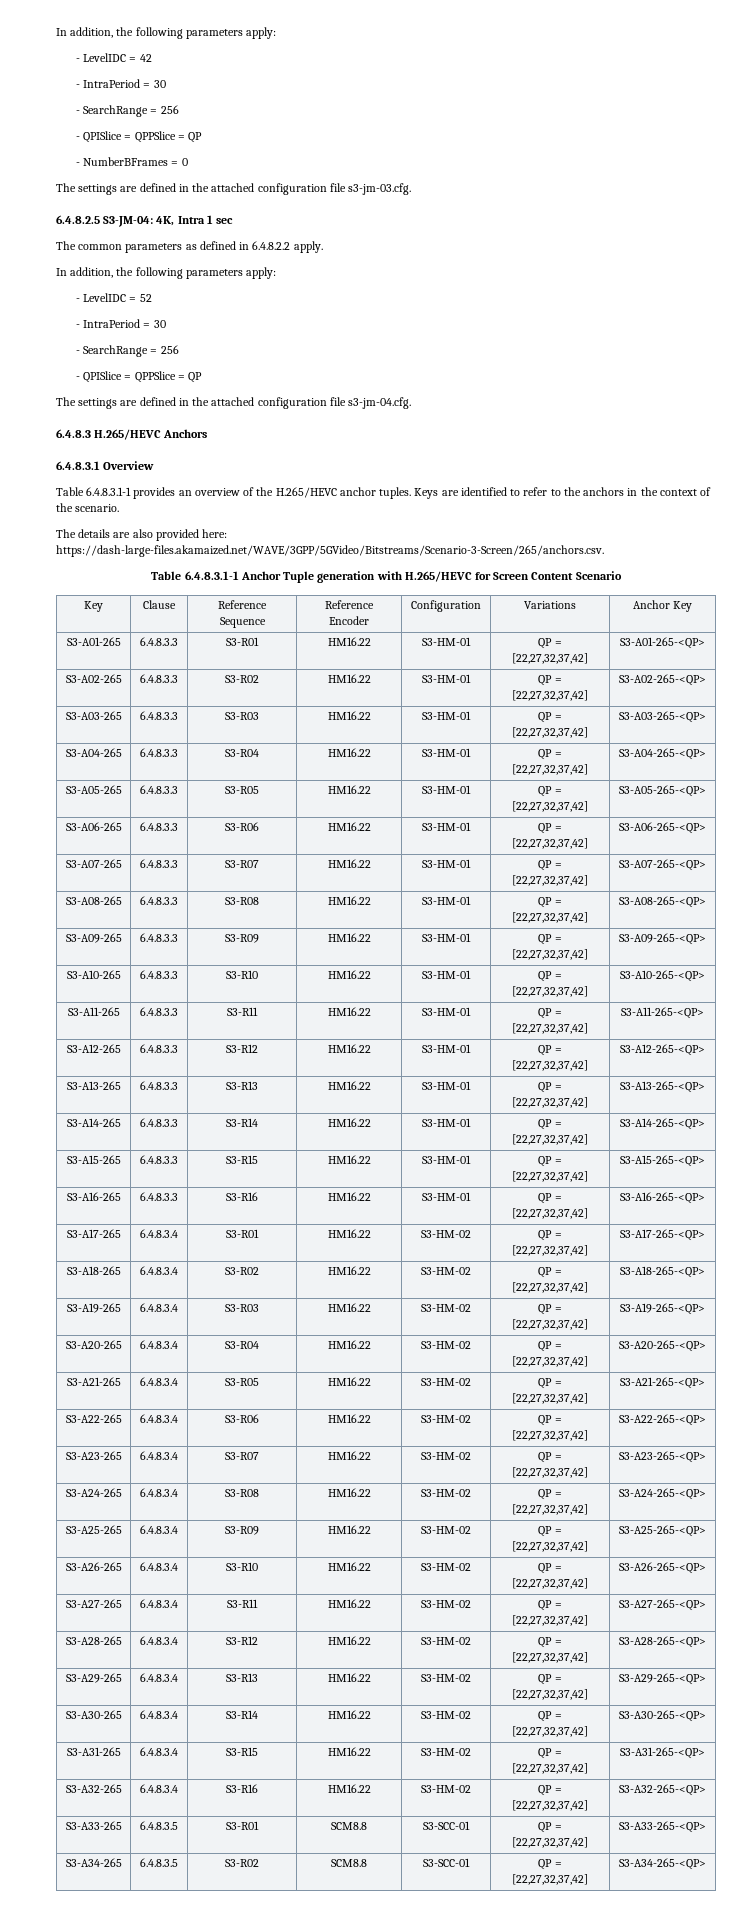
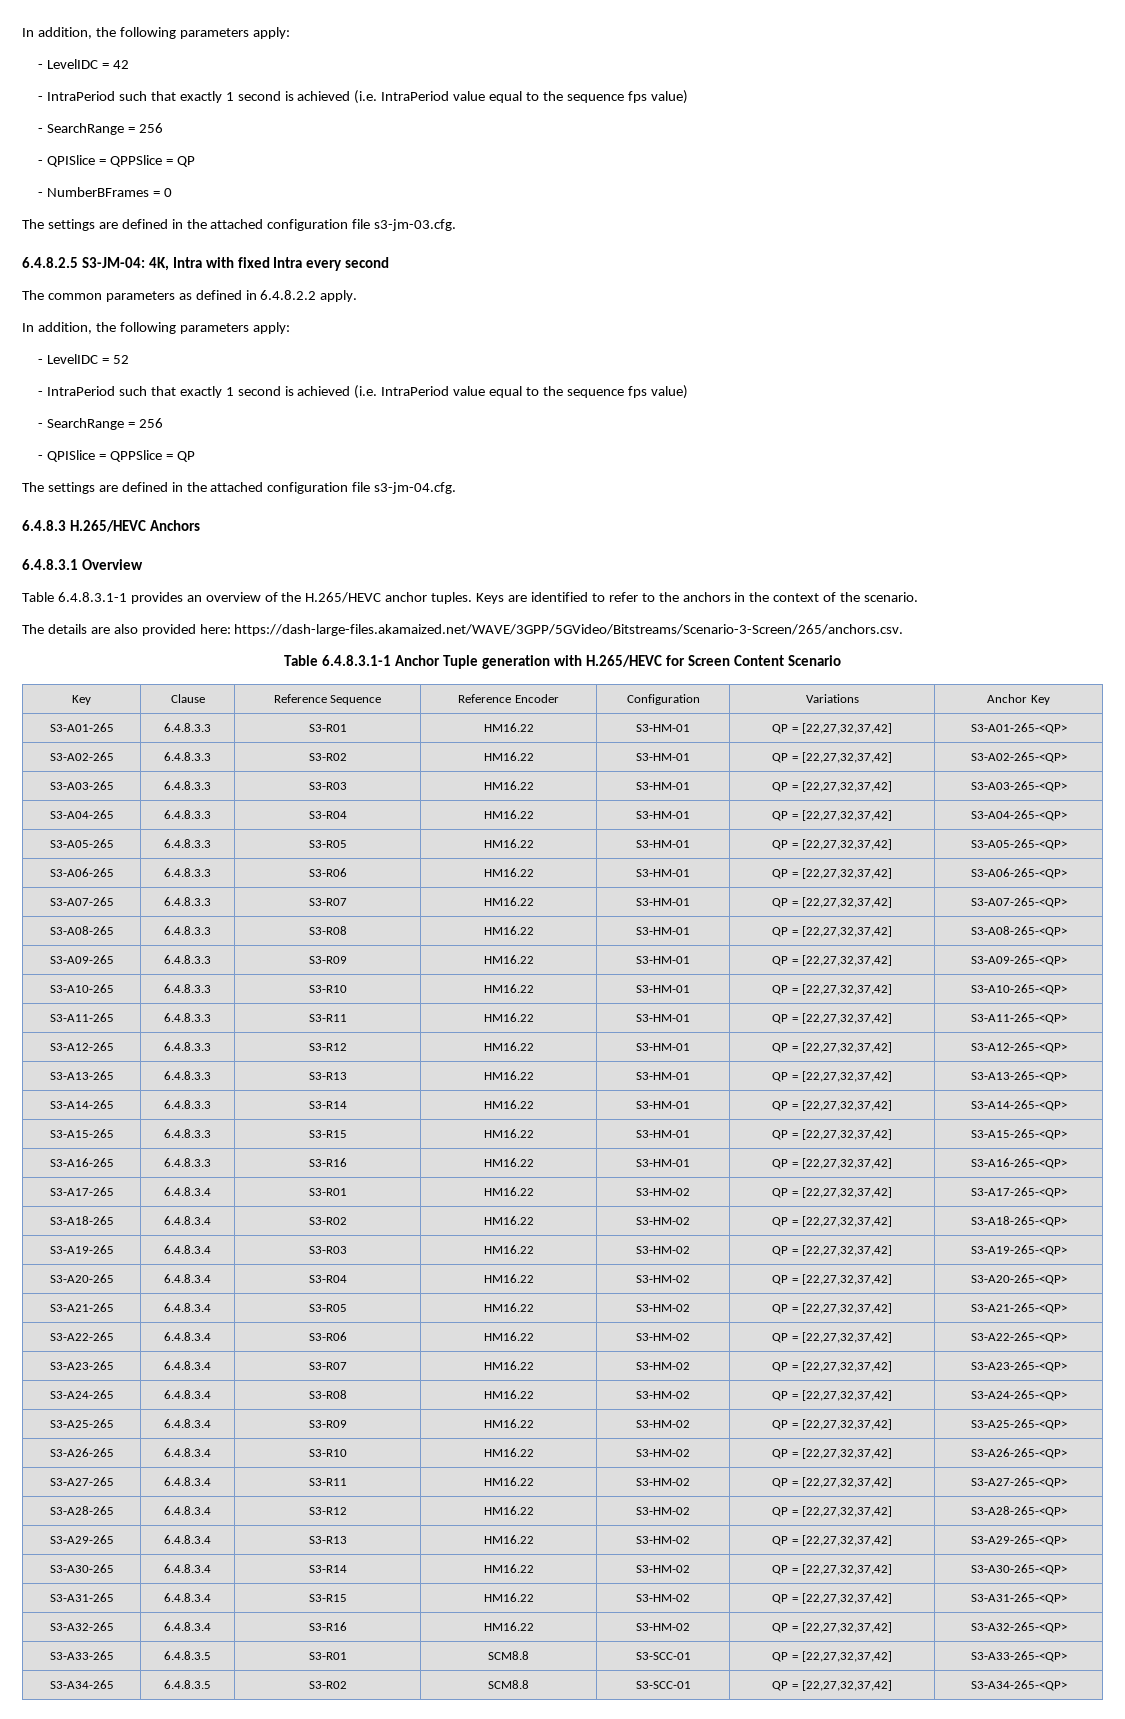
  - LevelIDC = 42
- - IntraPeriod = 30
+ - IntraPeriod such that exactly 1 second is achieved (i.e. IntraPeriod value equal to the sequence fps value)
- 6.4.8.2.5 S3-JM-04: 4K, Intra 1 sec
+ 6.4.8.2.5 S3-JM-04: 4K, Intra with fixed Intra every second
  - LevelIDC = 52
- - IntraPeriod = 30
+ - IntraPeriod such that exactly 1 second is achieved (i.e. IntraPeriod value equal to the sequence fps value)

